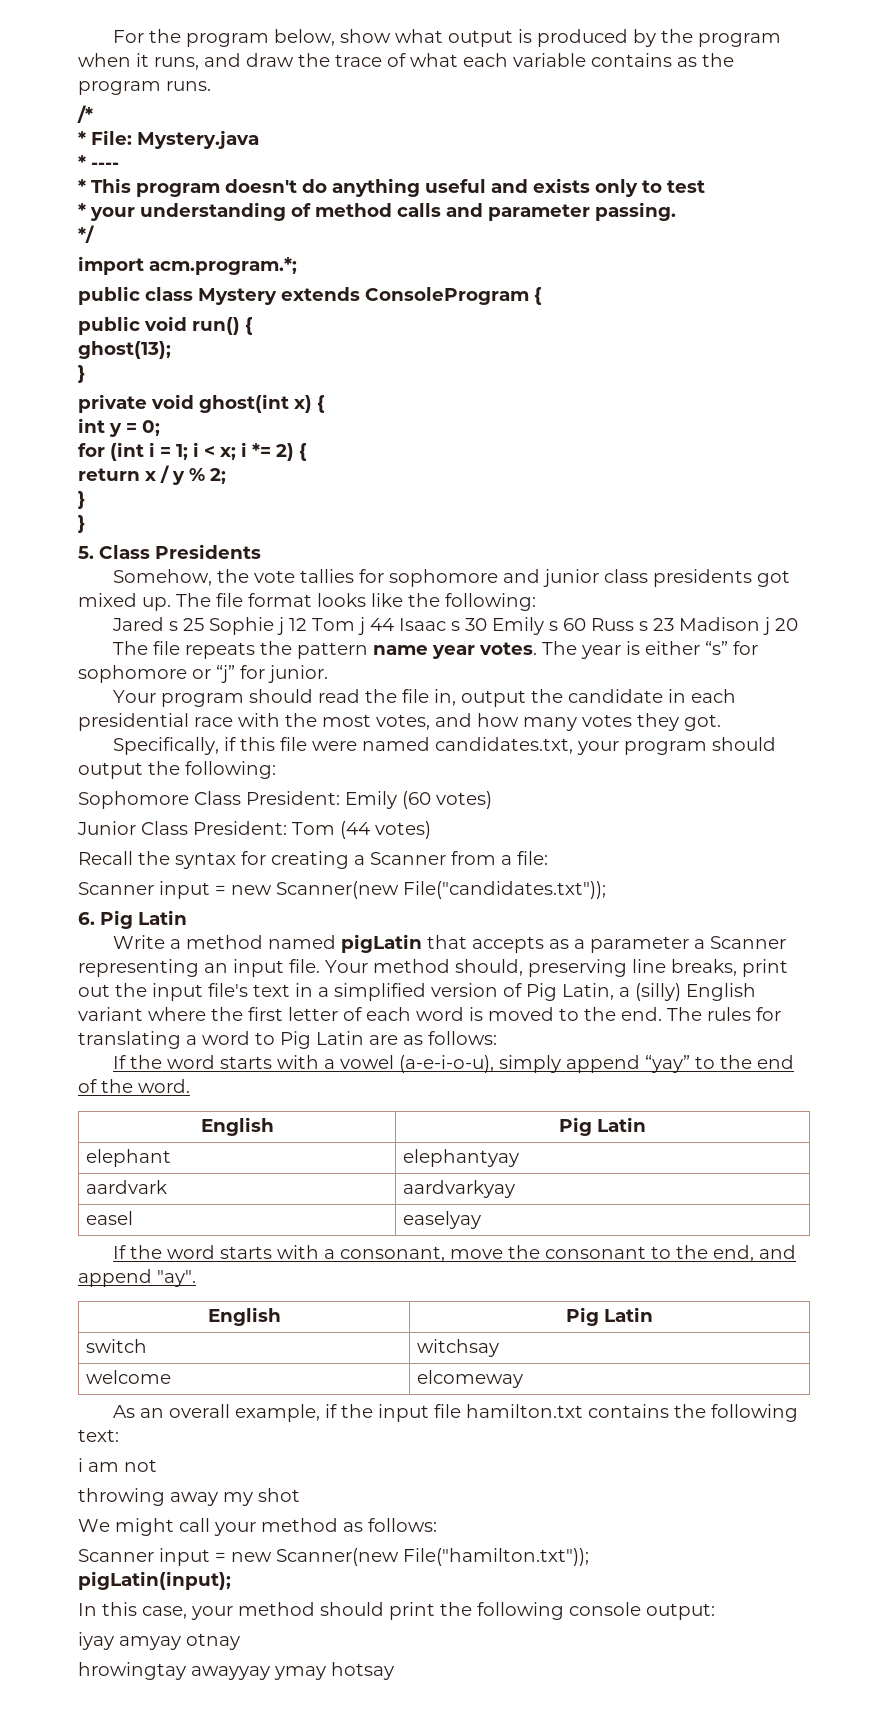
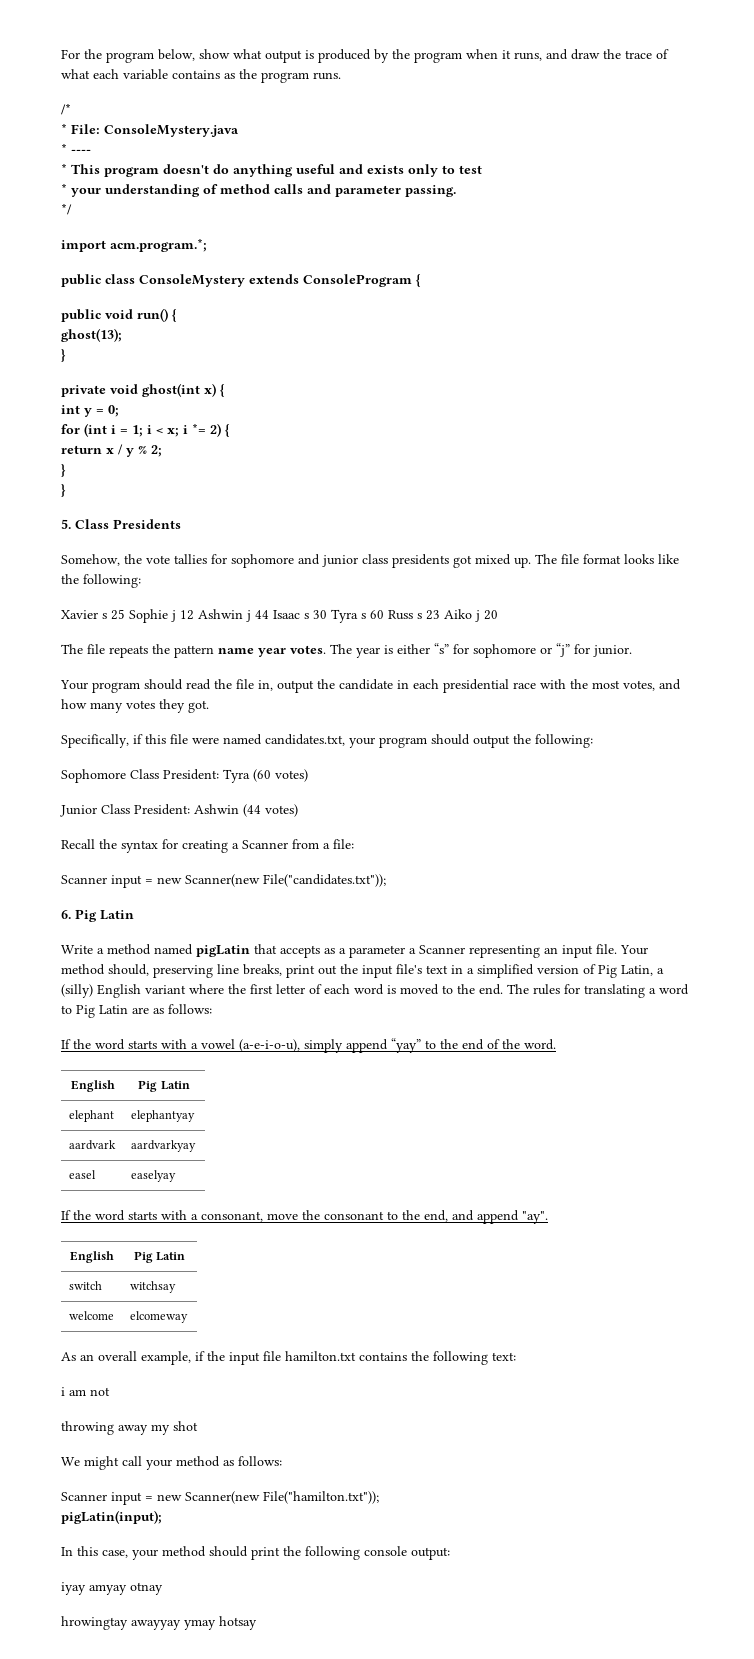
- * File: Mystery.java
+ * File: ConsoleMystery.java
- public class Mystery extends ConsoleProgram {
+ public class ConsoleMystery extends ConsoleProgram {
- Jared s 25 Sophie j 12 Tom j 44 Isaac s 30 Emily s 60 Russ s 23 Madison j 20
+ Xavier s 25 Sophie j 12 Ashwin j 44 Isaac s 30 Tyra s 60 Russ s 23 Aiko j 20
- Sophomore Class President: Emily (60 votes)
+ Sophomore Class President: Tyra (60 votes)
- Junior Class President: Tom (44 votes)
+ Junior Class President: Ashwin (44 votes)

